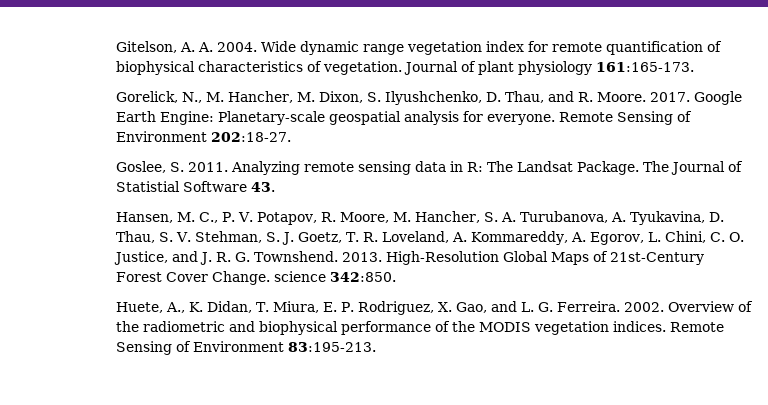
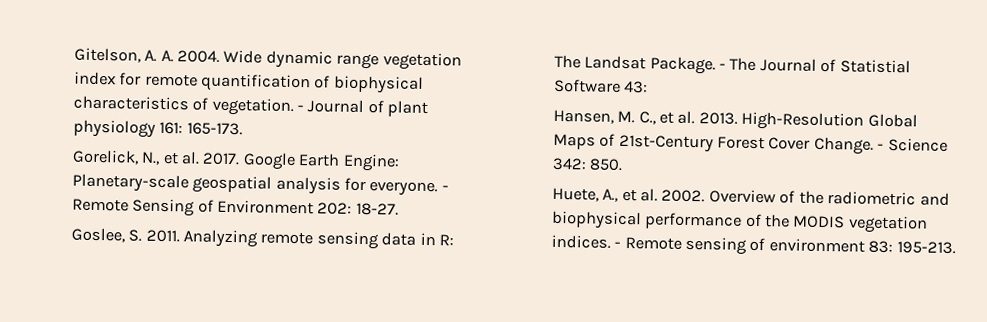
- Journal of plant physiology 161:165-173.
+ - Journal of plant physiology 161: 165-173.
- Gorelick, N., M. Hancher, M. Dixon, S. Ilyushchenko, D. Thau, and R. Moore. 2017.
+ Gorelick, N., et al. 2017.
- Remote Sensing of Environment 202:18-27.
+ - Remote Sensing of Environment 202: 18-27.
- The Journal of Statistial Software 43.
+ - The Journal of Statistial Software 43:
- Hansen, M. C., P. V. Potapov, R. Moore, M. Hancher, S. A. Turubanova, A. Tyukavina, D. Thau, S. V. Stehman, S. J. Goetz, T. R. Loveland, A. Kommareddy, A. Egorov, L. Chini, C. O. Justice, and J. R. G. Townshend. 2013.
+ Hansen, M. C., et al. 2013.
- High-Resolution Global Maps of 21st-Century Forest Cover Change. science 342:850.
- Huete, A., K. Didan, T. Miura, E. P. Rodriguez, X. Gao, and L. G. Ferreira. 2002.
+ High-Resolution Global Maps of 21st-Century Forest Cover Change. - Science 342: 850.
+ Huete, A., et al. 2002.
- Remote Sensing of Environment 83:195-213.
+ - Remote sensing of environment 83: 195-213.

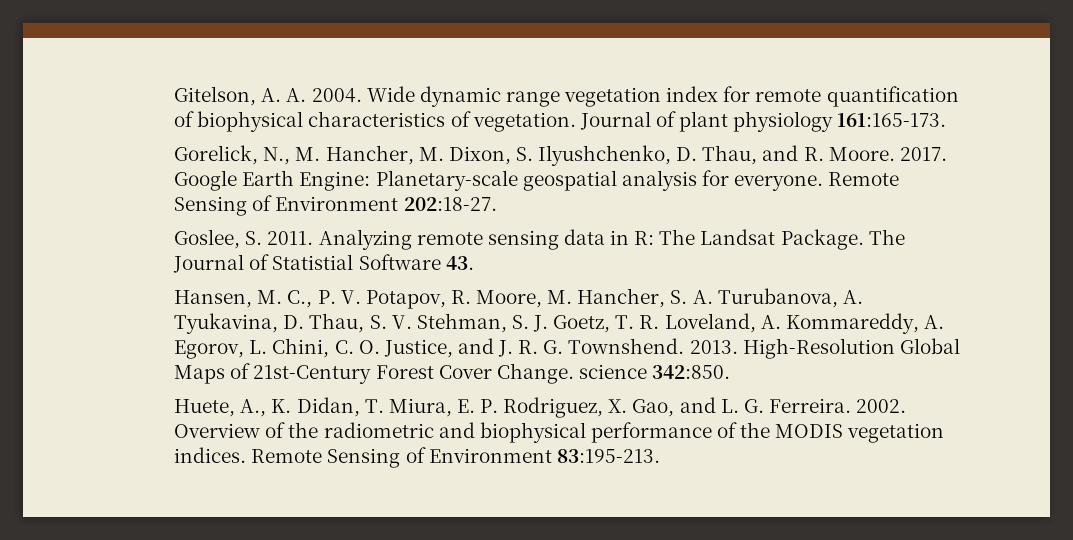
- - Journal of plant physiology 161: 165-173.
+ Journal of plant physiology 161:165-173.
- Gorelick, N., et al. 2017.
+ Gorelick, N., M. Hancher, M. Dixon, S. Ilyushchenko, D. Thau, and R. Moore. 2017.
- - Remote Sensing of Environment 202: 18-27.
+ Remote Sensing of Environment 202:18-27.
- - The Journal of Statistial Software 43:
+ The Journal of Statistial Software 43.
- Hansen, M. C., et al. 2013.
+ Hansen, M. C., P. V. Potapov, R. Moore, M. Hancher, S. A. Turubanova, A. Tyukavina, D. Thau, S. V. Stehman, S. J. Goetz, T. R. Loveland, A. Kommareddy, A. Egorov, L. Chini, C. O. Justice, and J. R. G. Townshend. 2013.
- High-Resolution Global Maps of 21st-Century Forest Cover Change. - Science 342: 850.
- Huete, A., et al. 2002.
+ High-Resolution Global Maps of 21st-Century Forest Cover Change. science 342:850.
+ Huete, A., K. Didan, T. Miura, E. P. Rodriguez, X. Gao, and L. G. Ferreira. 2002.
- - Remote sensing of environment 83: 195-213.
+ Remote Sensing of Environment 83:195-213.

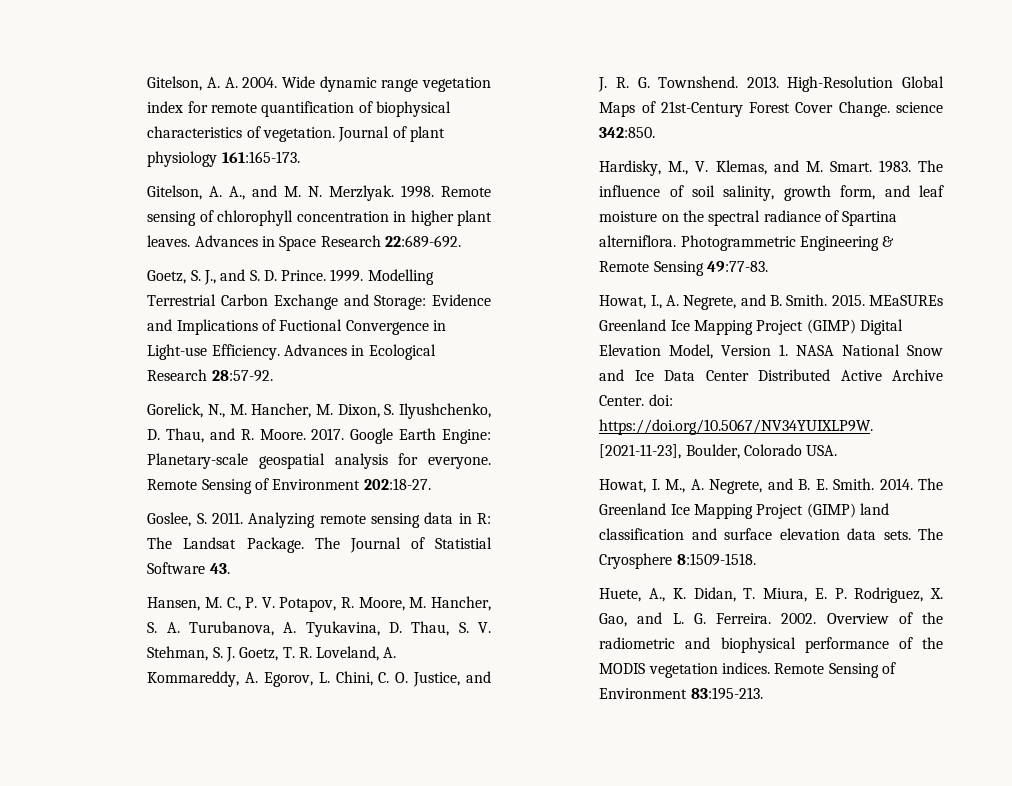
+ Gitelson, A. A., and M. N. Merzlyak. 1998. Remote sensing of chlorophyll concentration in higher plant leaves. Advances in Space Research 22:689-692.
+ Goetz, S. J., and S. D. Prince. 1999. Modelling Terrestrial Carbon Exchange and Storage: Evidence and Implications of Fuctional Convergence in Light-use Efficiency. Advances in Ecological Research 28:57-92.
+ Hardisky, M., V. Klemas, and M. Smart. 1983. The influence of soil salinity, growth form, and leaf moisture on the spectral radiance of Spartina alterniflora. Photogrammetric Engineering & Remote Sensing 49:77-83.
+ Howat, I., A. Negrete, and B. Smith. 2015. MEaSUREs Greenland Ice Mapping Project (GIMP) Digital Elevation Model, Version 1. NASA National Snow and Ice Data Center Distributed Active Archive Center. doi: https://doi.org/10.5067/NV34YUIXLP9W. [2021-11-23], Boulder, Colorado USA.
+ Howat, I. M., A. Negrete, and B. E. Smith. 2014. The Greenland Ice Mapping Project (GIMP) land classification and surface elevation data sets. The Cryosphere 8:1509-1518.

